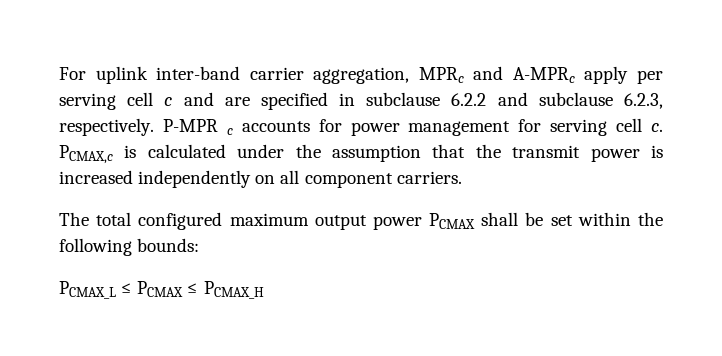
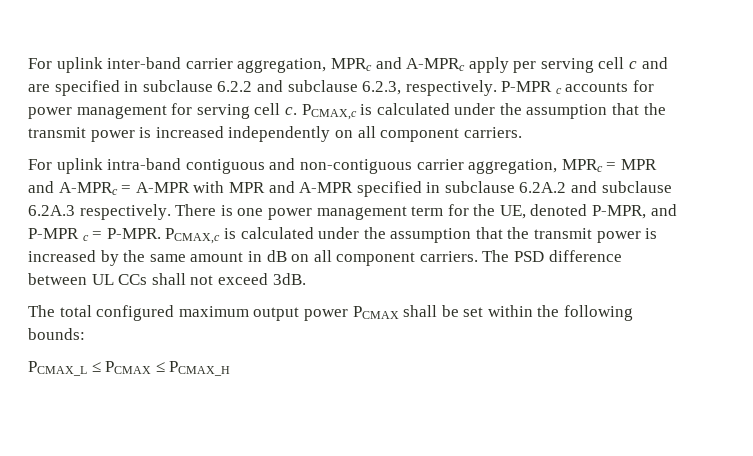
+ For uplink intra-band contiguous and non-contiguous carrier aggregation, MPRc = MPR and A-MPRc = A-MPR with MPR and A-MPR specified in subclause 6.2A.2 and subclause 6.2A.3 respectively. There is one power management term for the UE, denoted P-MPR, and P-MPR c = P-MPR. PCMAX,c is calculated under the assumption that the transmit power is increased by the same amount in dB on all component carriers. The PSD difference between UL CCs shall not exceed 3dB.

